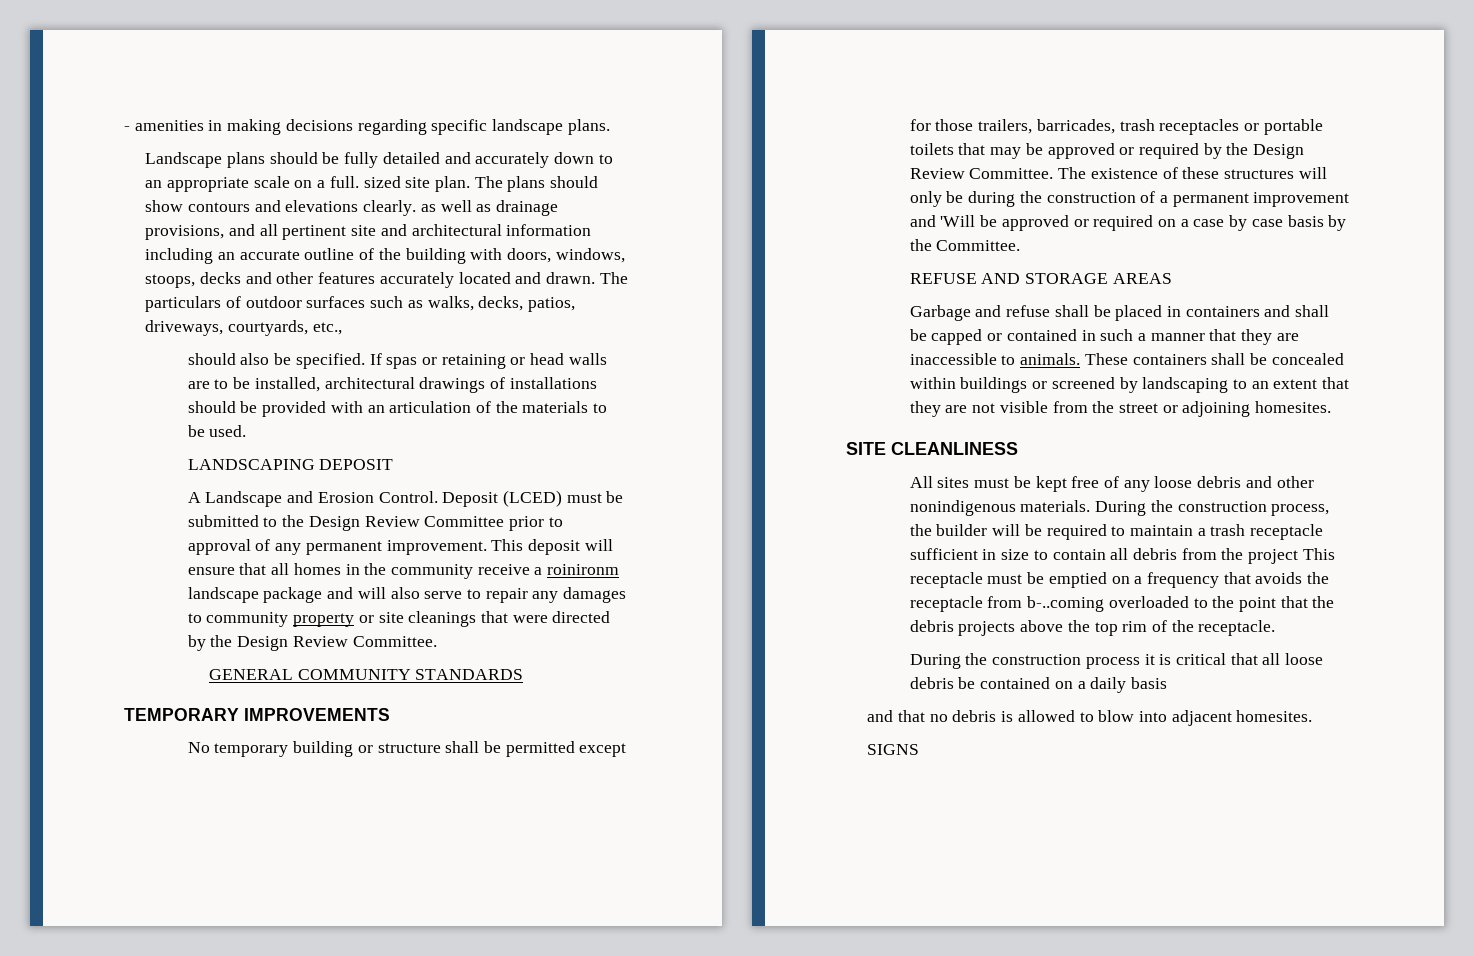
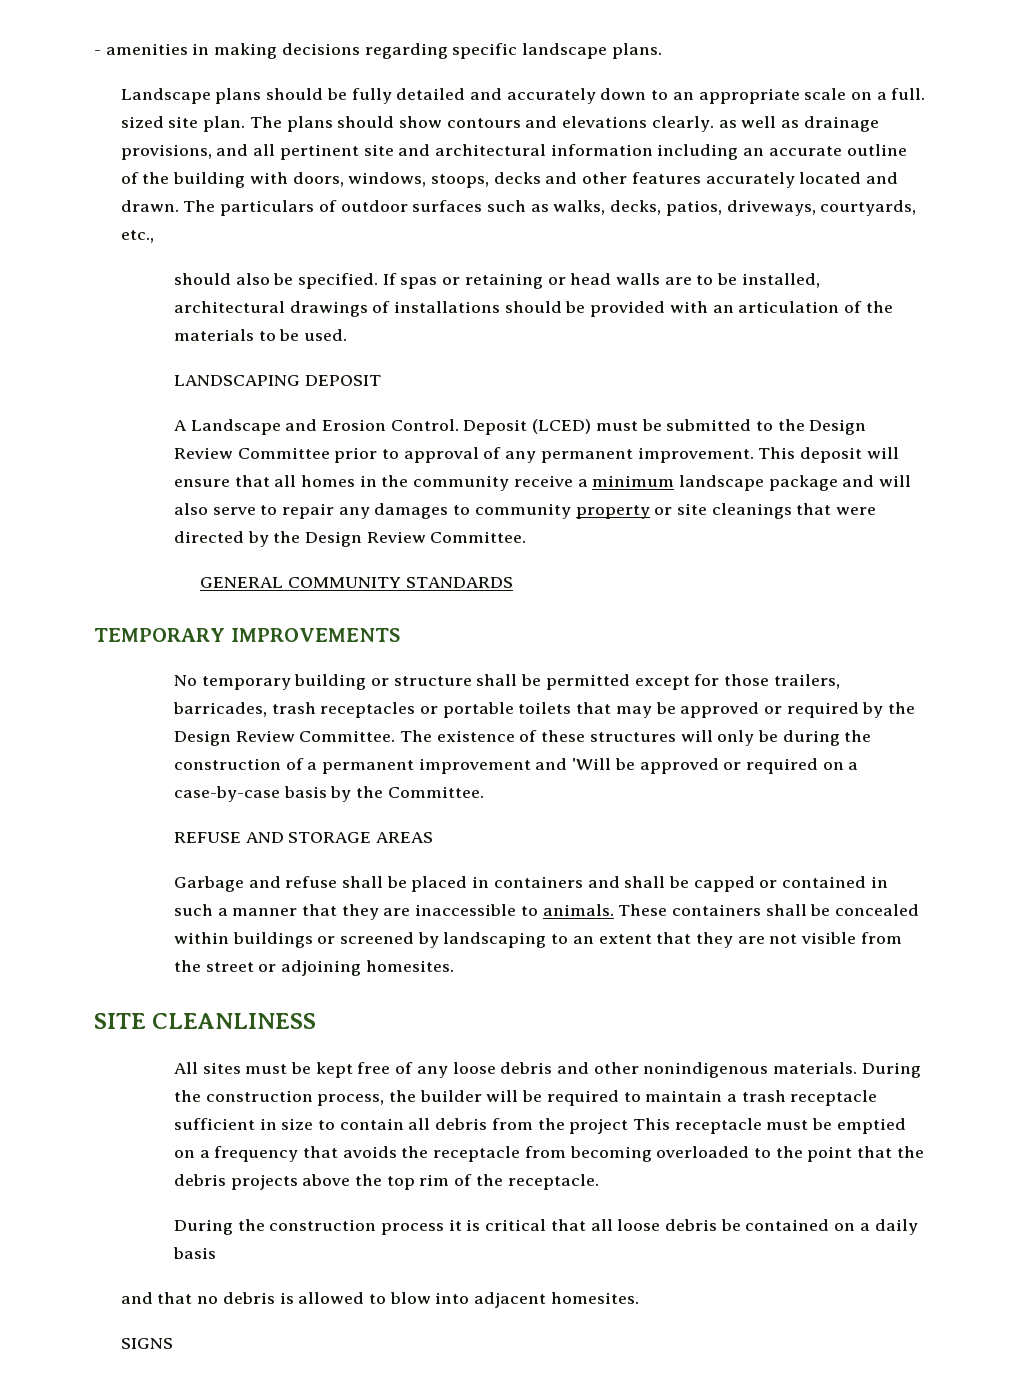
- This deposit will ensure that all homes in the community receive a roinironm landscape package and will also serve to repair any damages to community property or site cleanings that were directed by the Design Review Committee.
+ This deposit will ensure that all homes in the community receive a minimum landscape package and will also serve to repair any damages to community property or site cleanings that were directed by the Design Review Committee.
- The existence of these structures will only be during the construction of a permanent improvement and 'Will be approved or required on a case by case basis by the Committee.
+ The existence of these structures will only be during the construction of a permanent improvement and 'Will be approved or required on a case-by-case basis by the Committee.
- During the construction process, the builder will be required to maintain a trash receptacle sufficient in size to contain all debris from the project This receptacle must be emptied on a frequency that avoids the receptacle from b-..coming overloaded to the point that the debris projects above the top rim of the receptacle.
+ During the construction process, the builder will be required to maintain a trash receptacle sufficient in size to contain all debris from the project This receptacle must be emptied on a frequency that avoids the receptacle from becoming overloaded to the point that the debris projects above the top rim of the receptacle.

